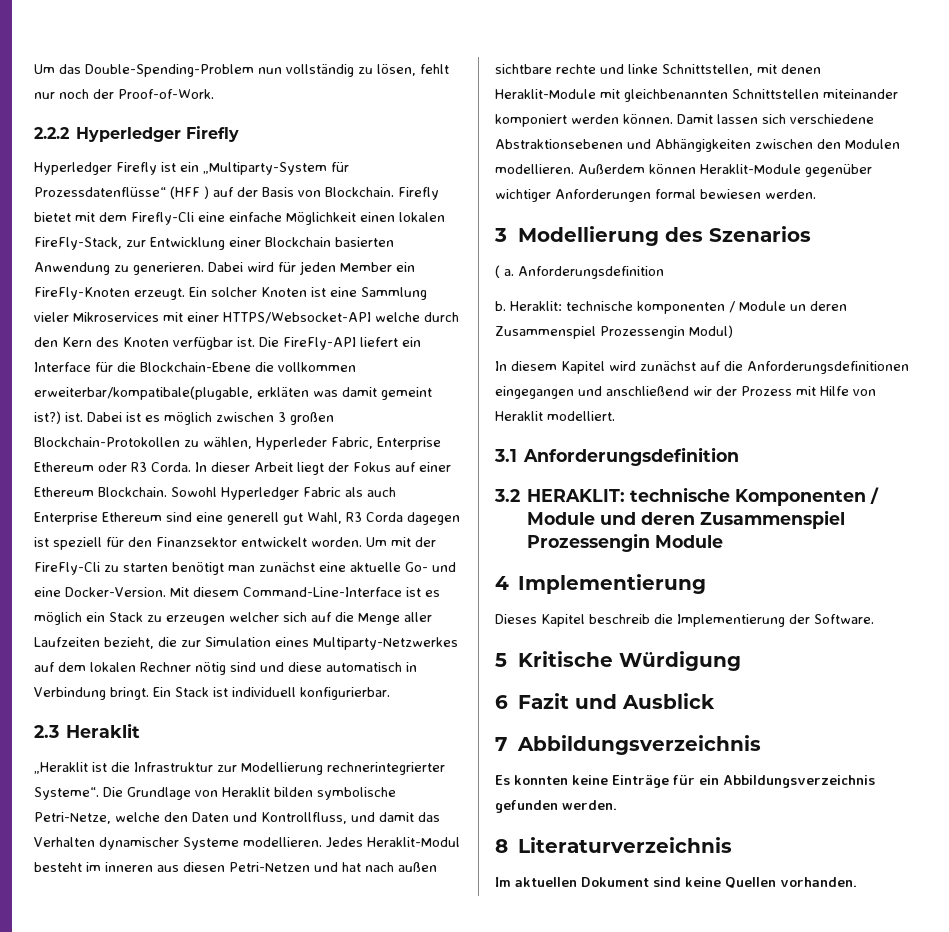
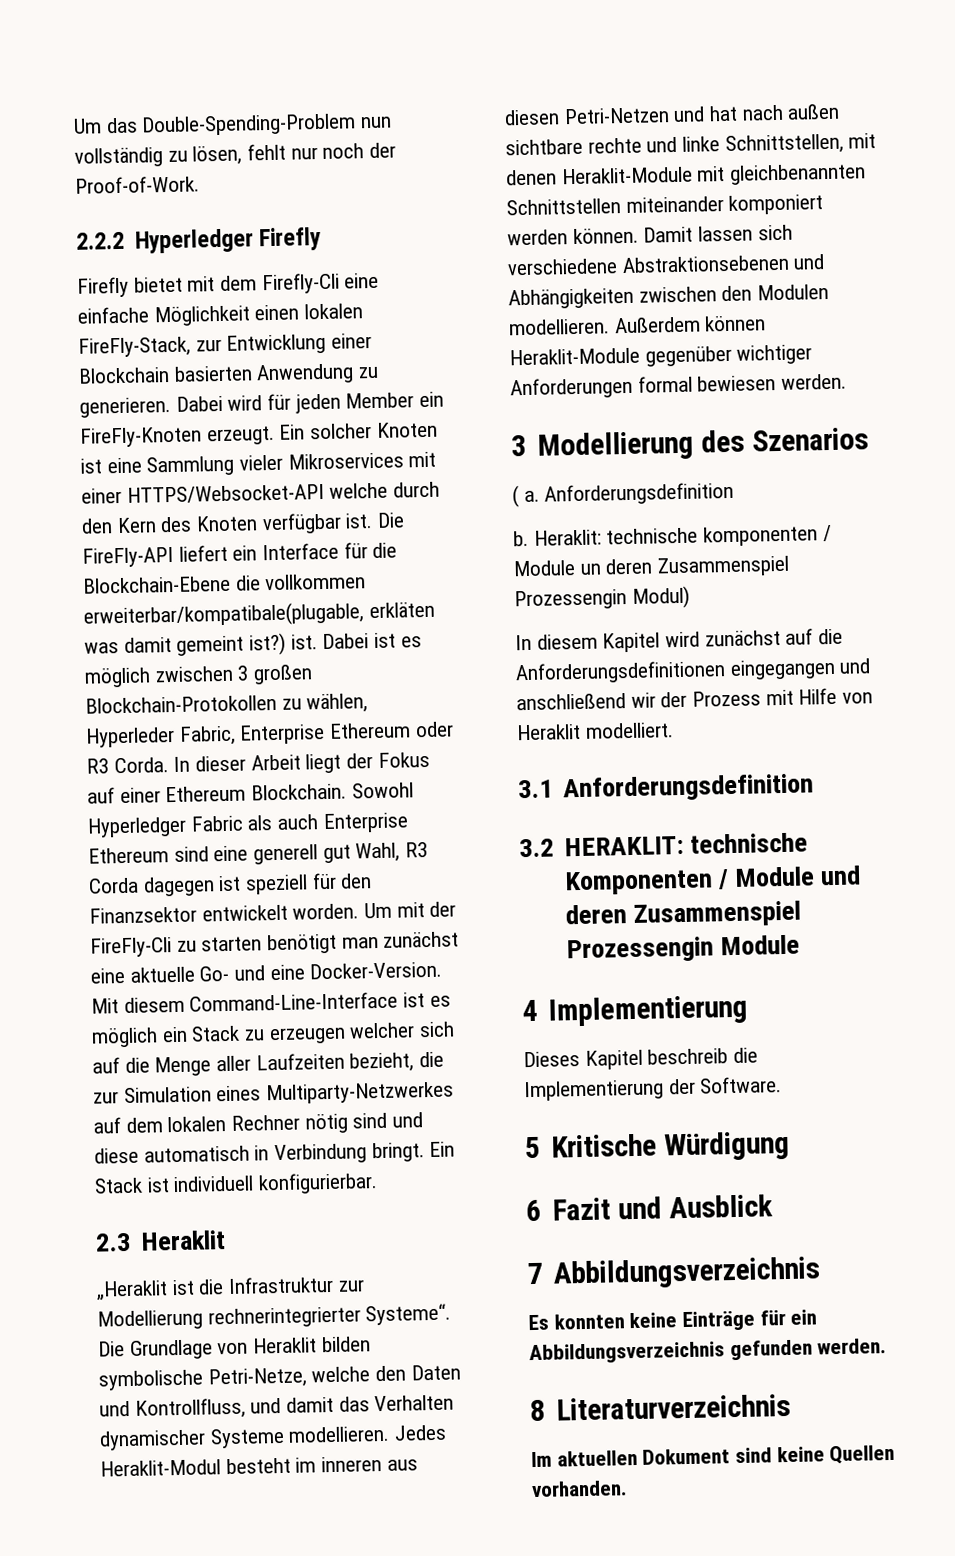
- Hyperledger Firefly ist ein „Multiparty-System für Prozessdatenflüsse“ (HFF ) auf der Basis von Blockchain.

